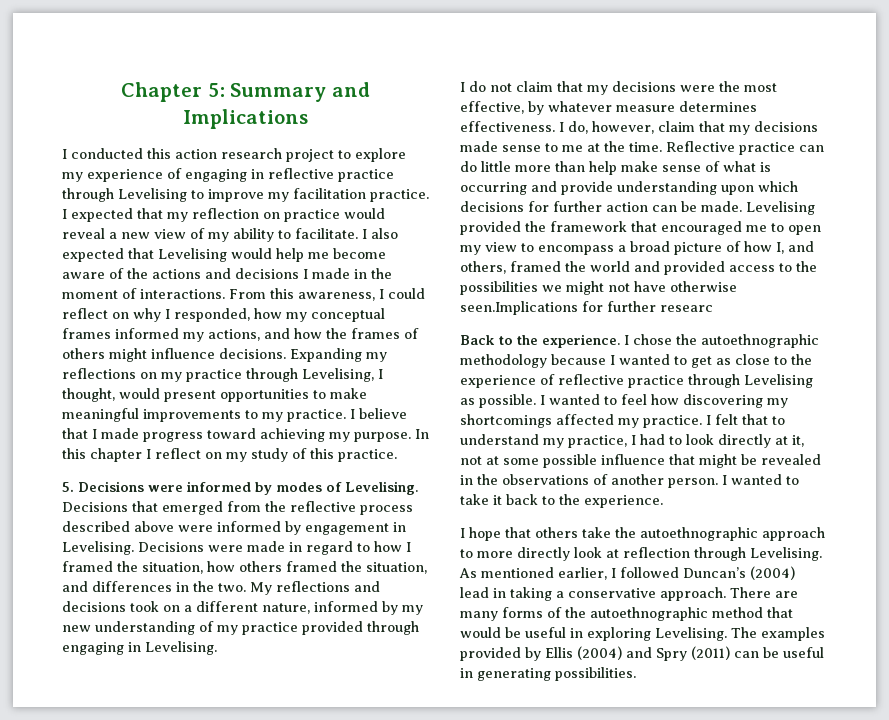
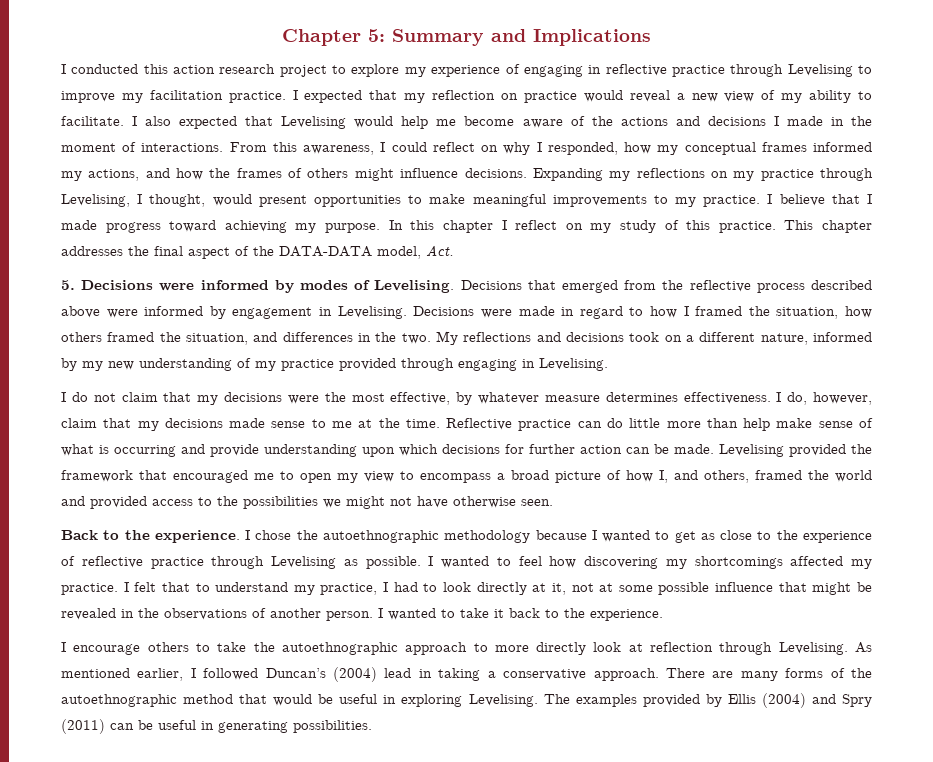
+ This chapter addresses the final aspect of the DATA-DATA model, Act.
- Levelising provided the framework that encouraged me to open my view to encompass a broad picture of how I, and others, framed the world and provided access to the possibilities we might not have otherwise seen.Implications for further researc
+ Levelising provided the framework that encouraged me to open my view to encompass a broad picture of how I, and others, framed the world and provided access to the possibilities we might not have otherwise seen.
- I hope that others take the autoethnographic approach to more directly look at reflection through Levelising.
+ I encourage others to take the autoethnographic approach to more directly look at reflection through Levelising.

